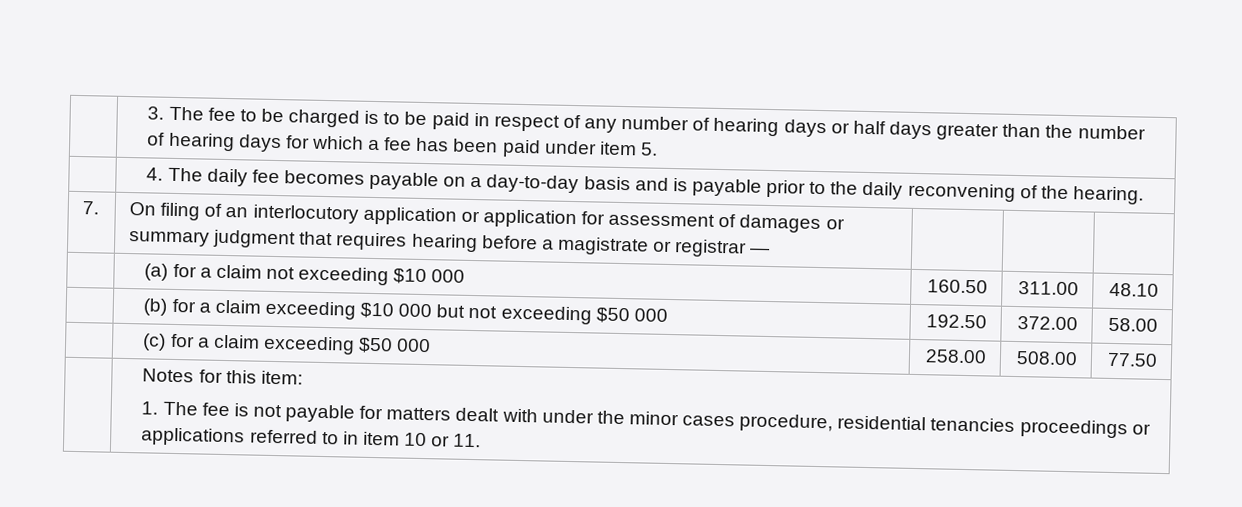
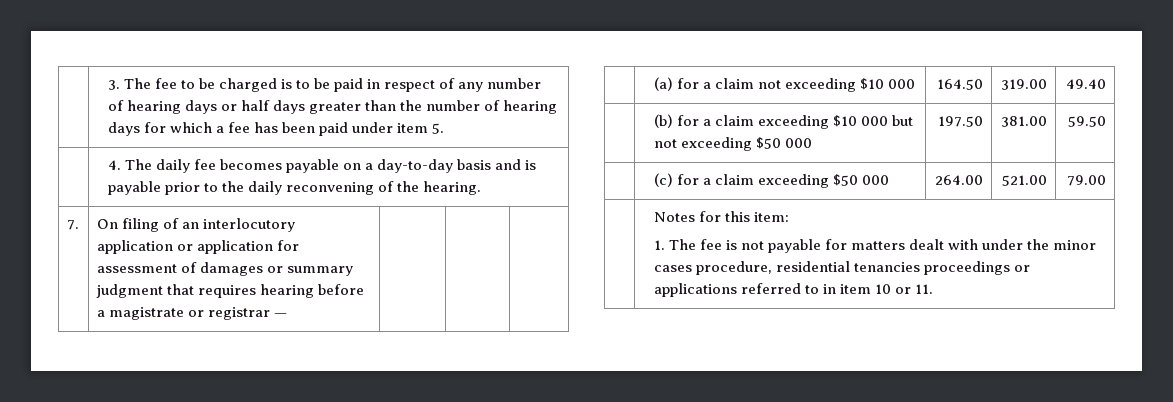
- | (a) for a claim not exceeding $10 000 | 160.50 | 311.00 | 48.10
+ | (a) for a claim not exceeding $10 000 | 164.50 | 319.00 | 49.40
- | (b) for a claim exceeding $10 000 but not exceeding $50 000 | 192.50 | 372.00 | 58.00
+ | (b) for a claim exceeding $10 000 but not exceeding $50 000 | 197.50 | 381.00 | 59.50
- | (c) for a claim exceeding $50 000 | 258.00 | 508.00 | 77.50
+ | (c) for a claim exceeding $50 000 | 264.00 | 521.00 | 79.00

